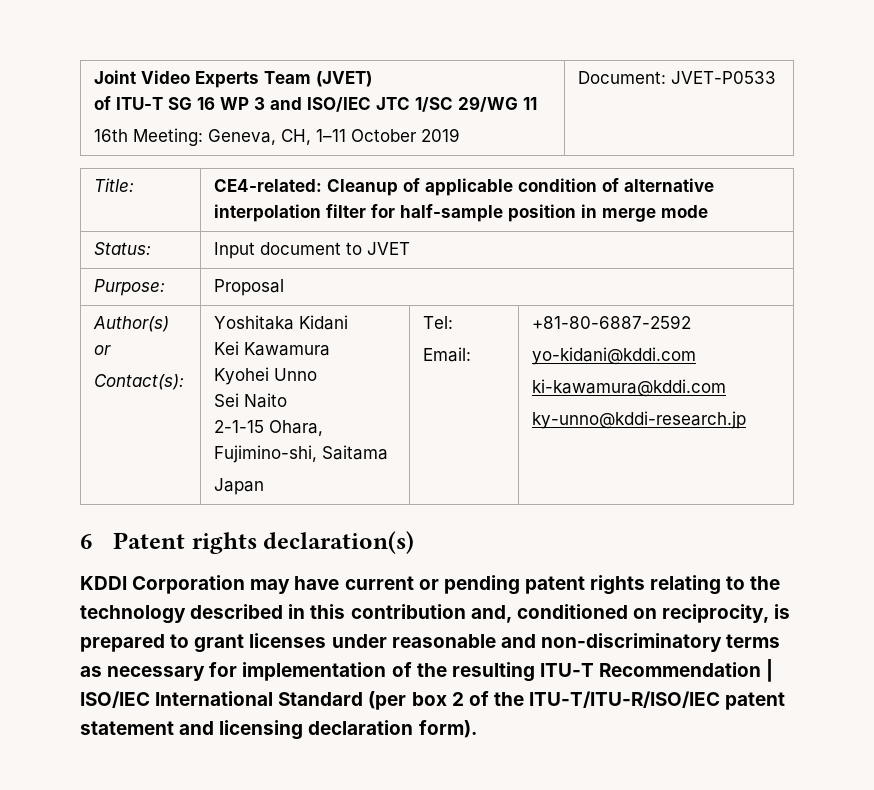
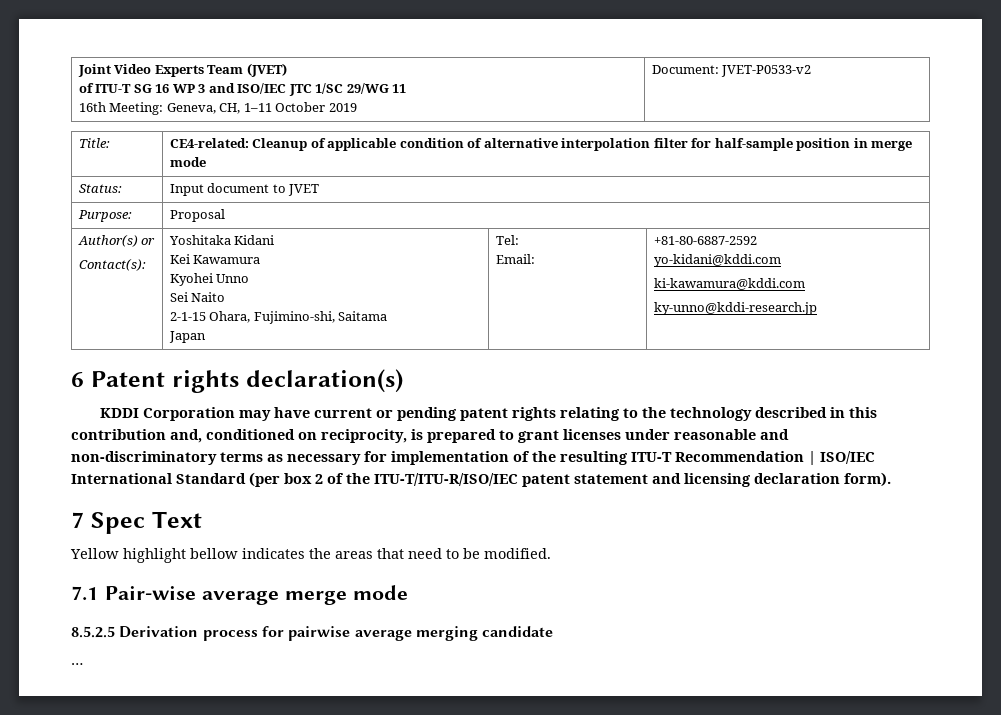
  Joint Video Experts Team (JVET)
  of ITU-T SG 16 WP 3 and ISO/IEC JTC 1/SC 29/WG 11
- 16th Meeting: Geneva, CH, 1–11 October 2019 | Document: JVET-P0533
+ 16th Meeting: Geneva, CH, 1–11 October 2019 | Document: JVET-P0533-v2
+ 7 Spec Text
+ Yellow highlight bellow indicates the areas that need to be modified.
+ 7.1 Pair-wise average merge mode
+ 8.5.2.5 Derivation process for pairwise average merging candidate
+ …

